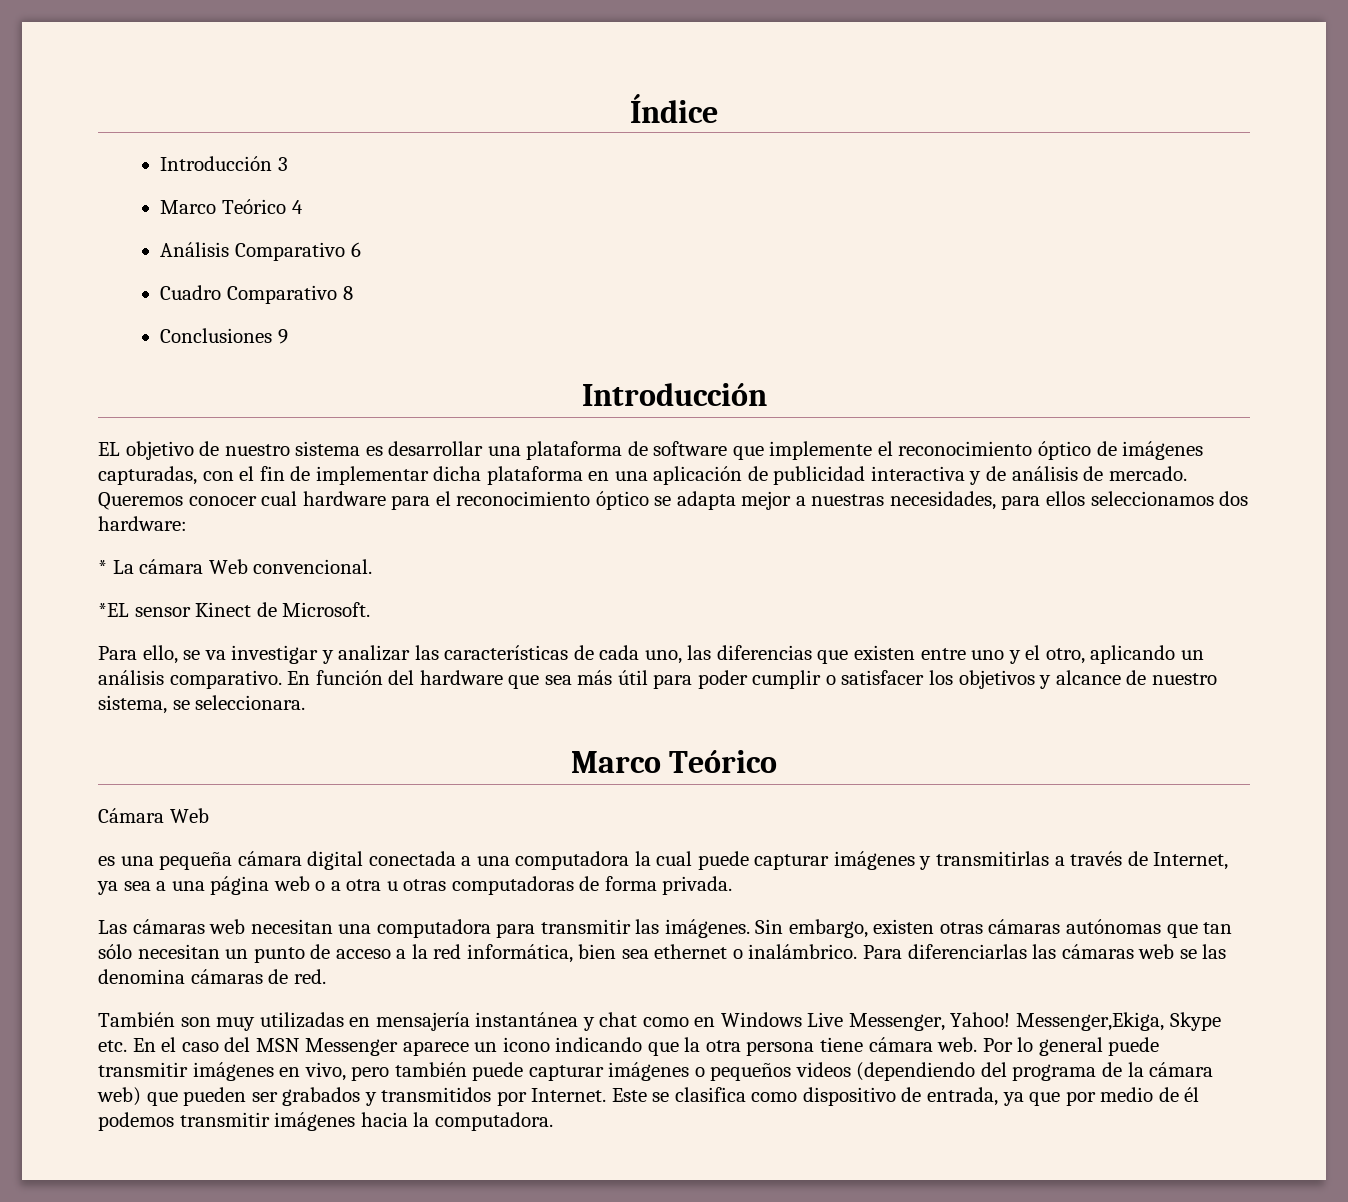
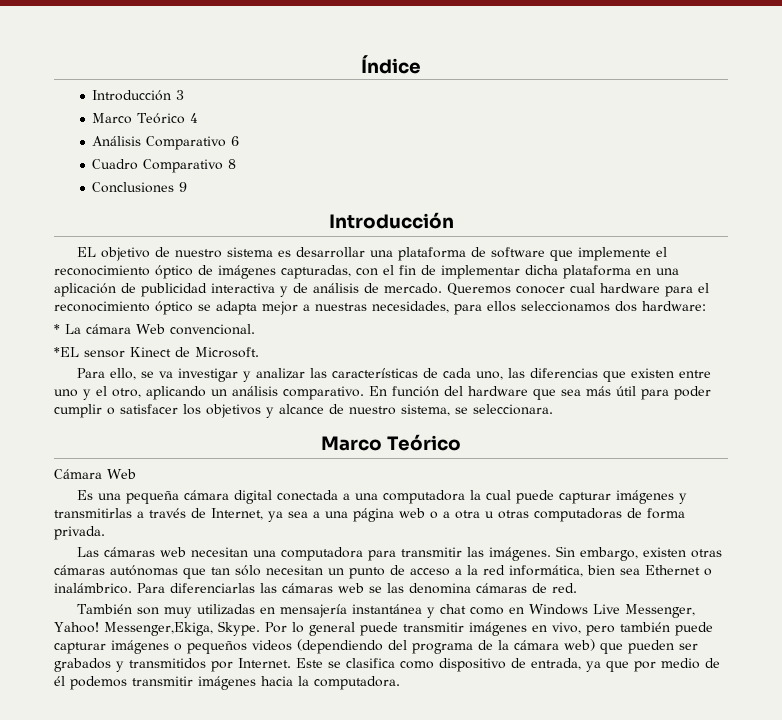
- es una pequeña cámara digital conectada a una computadora la cual puede capturar imágenes y transmitirlas a través de Internet, ya sea a una página web o a otra u otras computadoras de forma privada.
+ Es una pequeña cámara digital conectada a una computadora la cual puede capturar imágenes y transmitirlas a través de Internet, ya sea a una página web o a otra u otras computadoras de forma privada.
- Sin embargo, existen otras cámaras autónomas que tan sólo necesitan un punto de acceso a la red informática, bien sea ethernet o inalámbrico.
+ Sin embargo, existen otras cámaras autónomas que tan sólo necesitan un punto de acceso a la red informática, bien sea Ethernet o inalámbrico.
- Messenger,Ekiga, Skype etc. En el caso del MSN Messenger aparece un icono indicando que la otra persona tiene cámara web.
+ Messenger,Ekiga, Skype.

